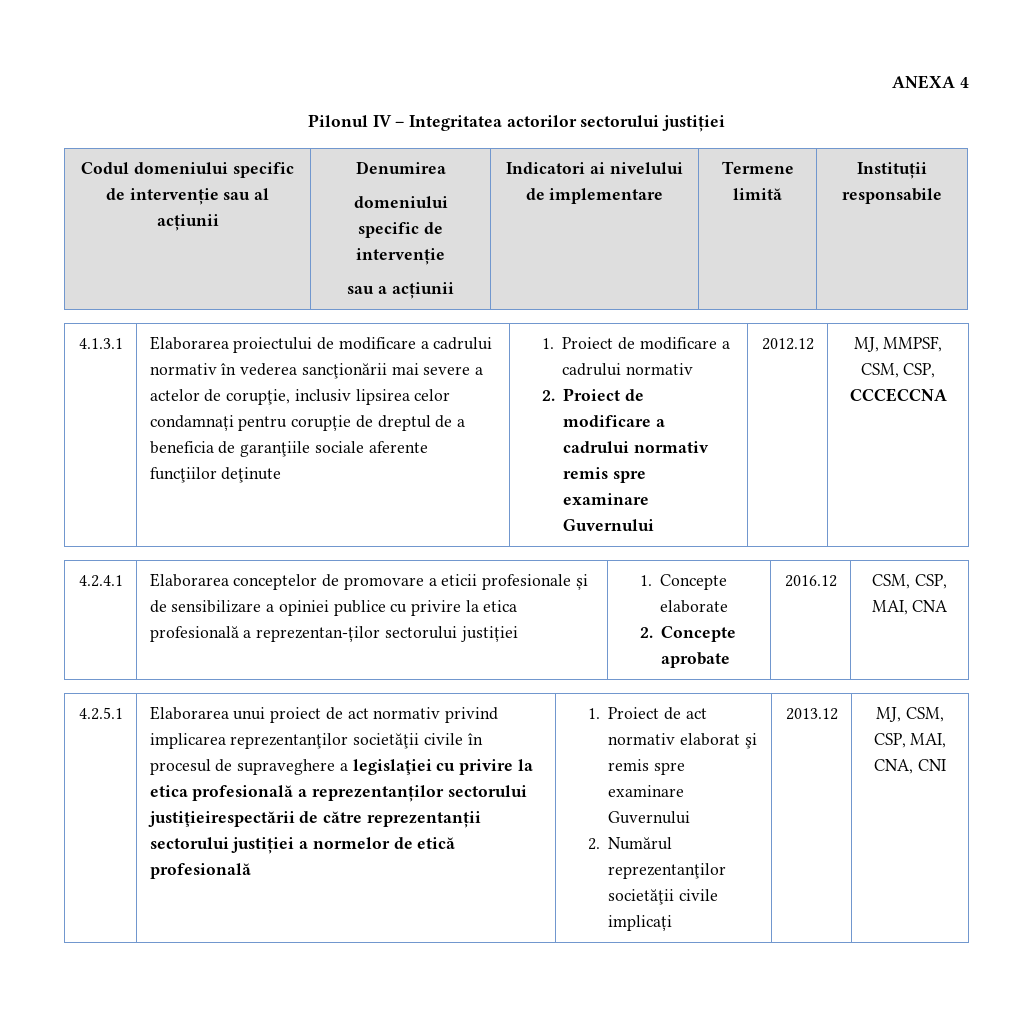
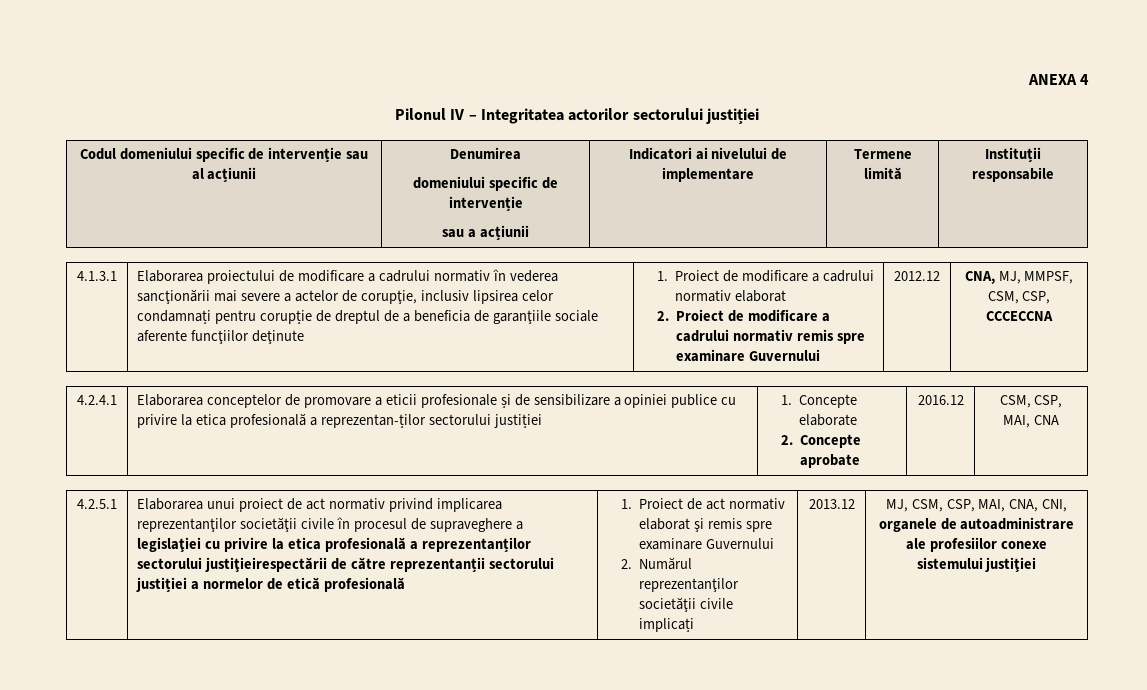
- 1. Proiect de modificare a cadrului normativ
+ 1. Proiect de modificare a cadrului normativ elaborat
- MJ, MMPSF, CSM, CSP, CCCECCNA
+ CNA, MJ, MMPSF, CSM, CSP, CCCECCNA
- MJ, CSM, CSP, MAI, CNA, CNI
+ MJ, CSM, CSP, MAI, CNA, CNI, organele de autoadministrare ale profesiilor conexe sistemului justiţiei

